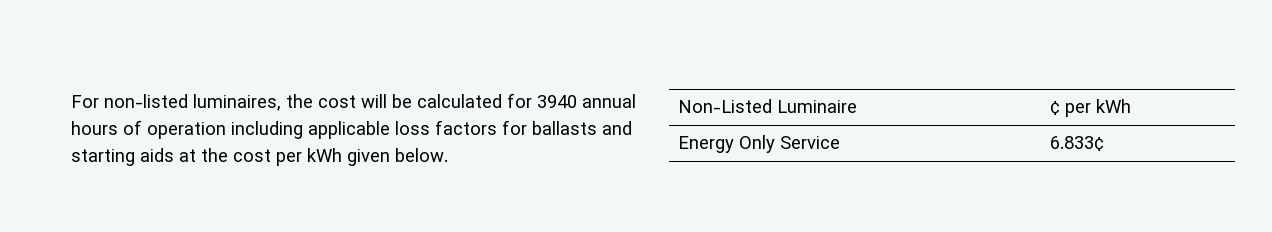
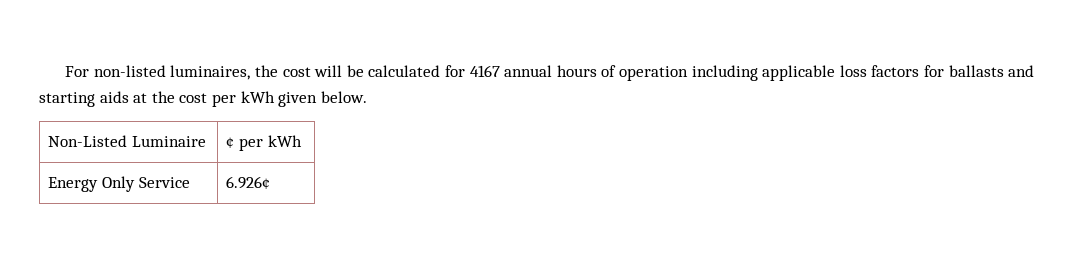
- For non-listed luminaires, the cost will be calculated for 3940 annual hours of operation including applicable loss factors for ballasts and starting aids at the cost per kWh given below.
+ For non-listed luminaires, the cost will be calculated for 4167 annual hours of operation including applicable loss factors for ballasts and starting aids at the cost per kWh given below.
- Energy Only Service | 6.833¢
+ Energy Only Service | 6.926¢

